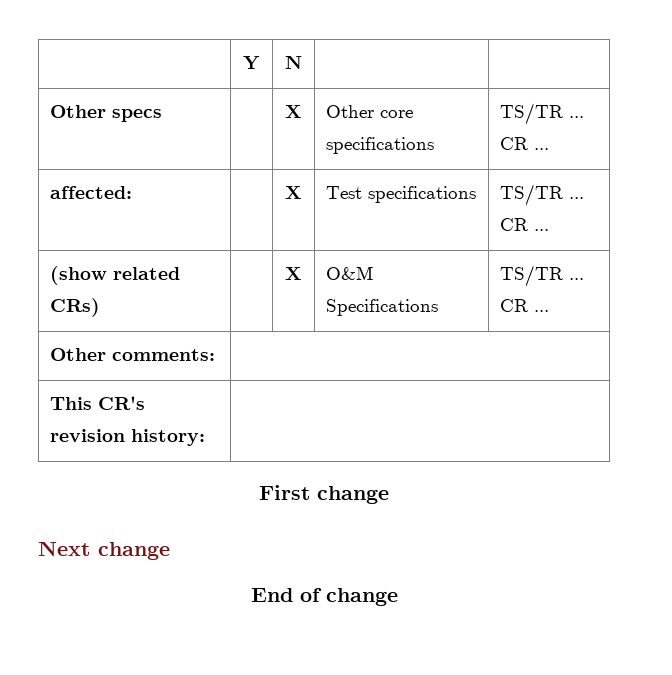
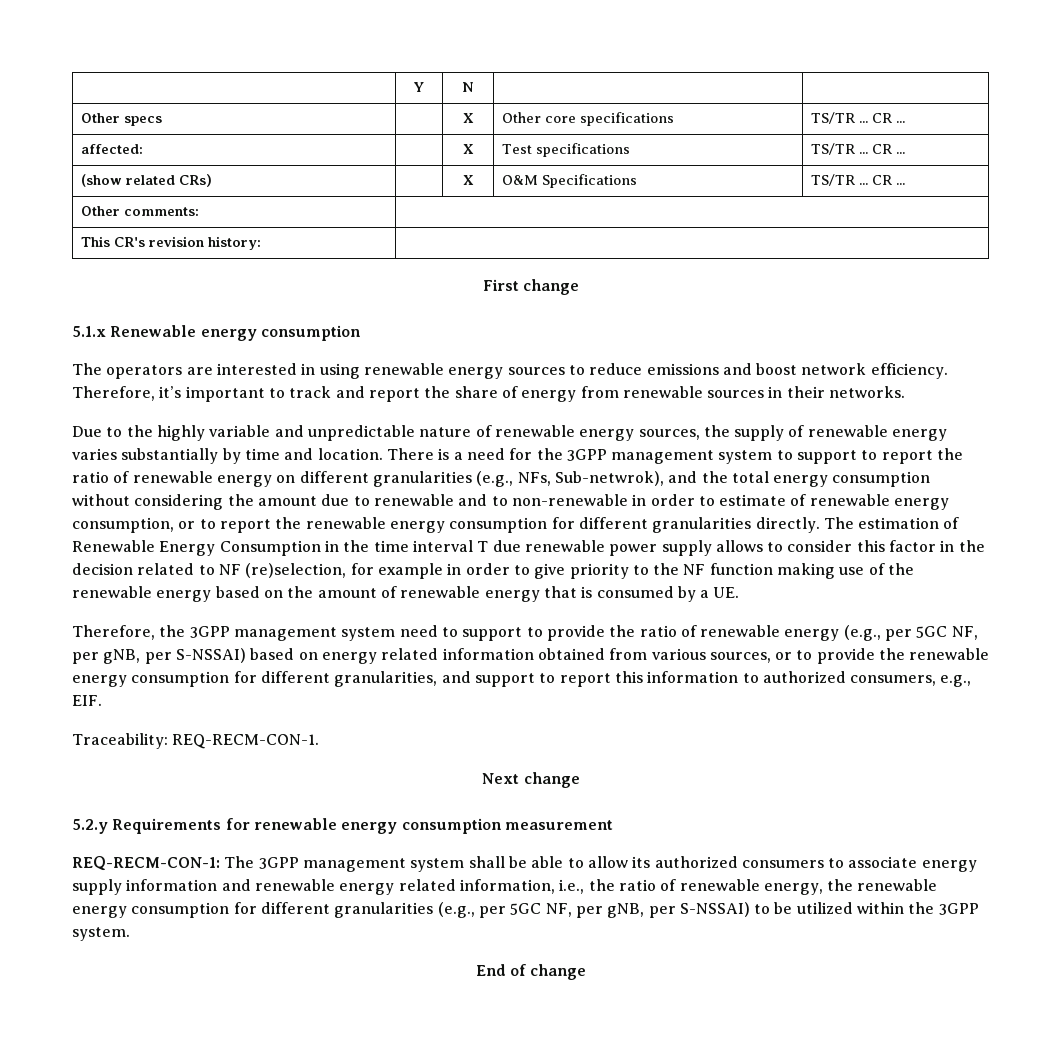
+ 5.1.x Renewable energy consumption
+ The operators are interested in using renewable energy sources to reduce emissions and boost network efficiency. Therefore, it’s important to track and report the share of energy from renewable sources in their networks.
+ Due to the highly variable and unpredictable nature of renewable energy sources, the supply of renewable energy varies substantially by time and location. There is a need for the 3GPP management system to support to report the ratio of renewable energy on different granularities (e.g., NFs, Sub-netwrok), and the total energy consumption without considering the amount due to renewable and to non-renewable in order to estimate of renewable energy consumption, or to report the renewable energy consumption for different granularities directly. The estimation of Renewable Energy Consumption in the time interval T due renewable power supply allows to consider this factor in the decision related to NF (re)selection, for example in order to give priority to the NF function making use of the renewable energy based on the amount of renewable energy that is consumed by a UE.
+ Therefore, the 3GPP management system need to support to provide the ratio of renewable energy (e.g., per 5GC NF, per gNB, per S-NSSAI) based on energy related information obtained from various sources, or to provide the renewable energy consumption for different granularities, and support to report this information to authorized consumers, e.g., EIF.
+ Traceability: REQ-RECM-CON-1.
  Next change
+ 5.2.y Requirements for renewable energy consumption measurement
+ REQ-RECM-CON-1: The 3GPP management system shall be able to allow its authorized consumers to associate energy supply information and renewable energy related information, i.e., the ratio of renewable energy, the renewable energy consumption for different granularities (e.g., per 5GC NF, per gNB, per S-NSSAI) to be utilized within the 3GPP system.

